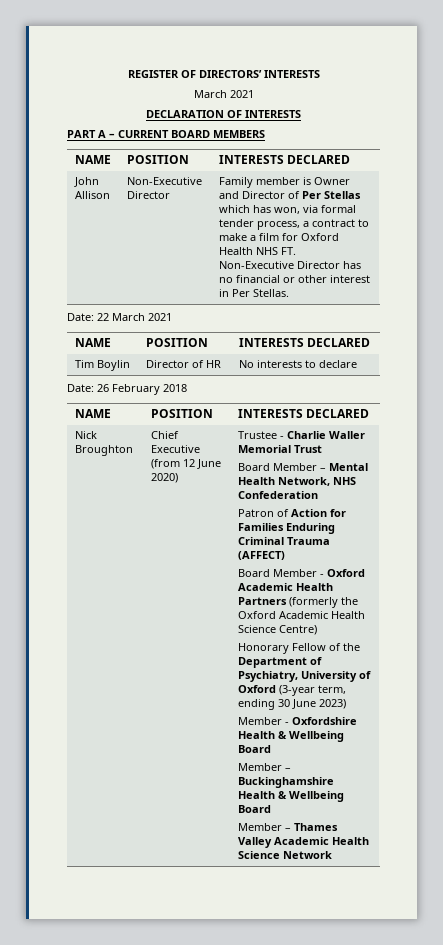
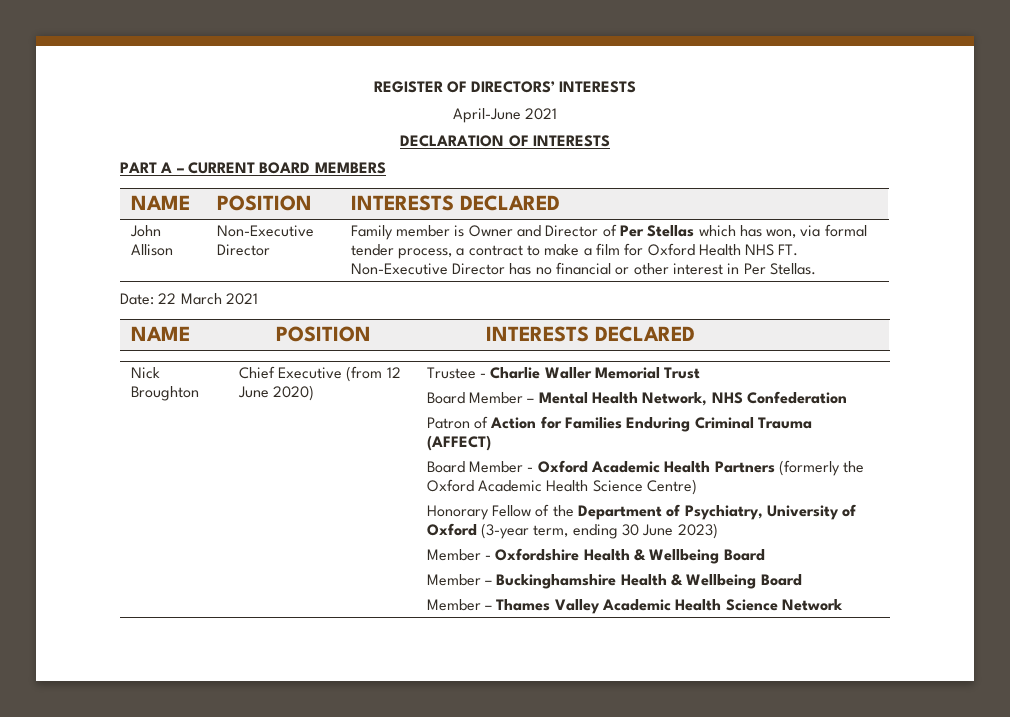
  REGISTER OF DIRECTORS’ INTERESTS
- March 2021
+ April-June 2021
- Tim Boylin | Director of HR | No interests to declare
- Date: 26 February 2018
- NAME | POSITION | INTERESTS DECLARED

